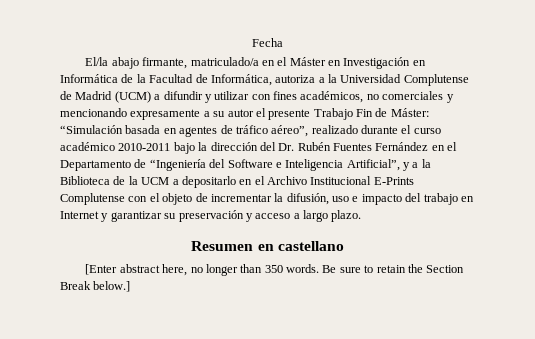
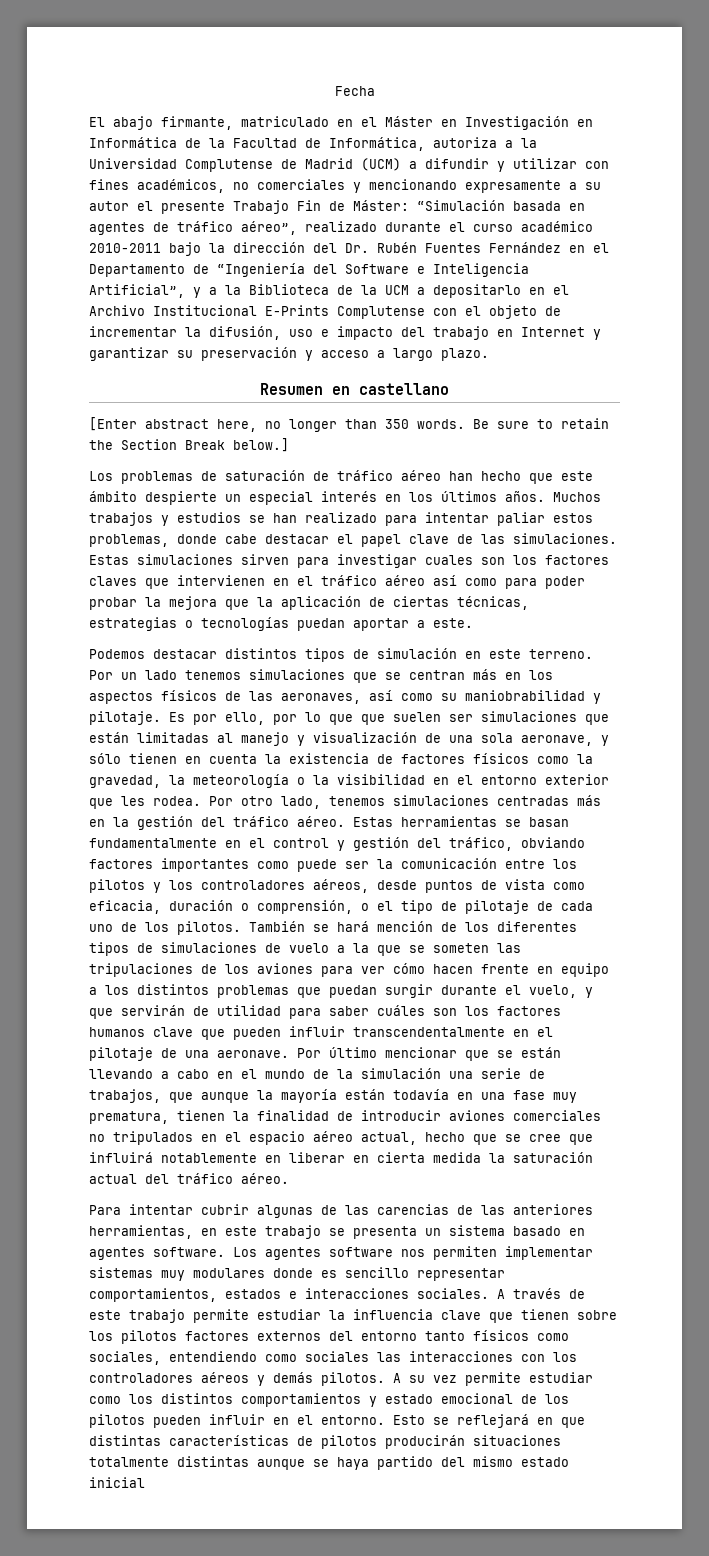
- El/la abajo firmante, matriculado/a en el Máster en Investigación en Informática de la Facultad de Informática, autoriza a la Universidad Complutense de Madrid (UCM) a difundir y utilizar con fines académicos, no comerciales y mencionando expresamente a su autor el presente Trabajo Fin de Máster:
+ El abajo firmante, matriculado en el Máster en Investigación en Informática de la Facultad de Informática, autoriza a la Universidad Complutense de Madrid (UCM) a difundir y utilizar con fines académicos, no comerciales y mencionando expresamente a su autor el presente Trabajo Fin de Máster:
+ Los problemas de saturación de tráfico aéreo han hecho que este ámbito despierte un especial interés en los últimos años. Muchos trabajos y estudios se han realizado para intentar paliar estos problemas, donde cabe destacar el papel clave de las simulaciones. Estas simulaciones sirven para investigar cuales son los factores claves que intervienen en el tráfico aéreo así como para poder probar la mejora que la aplicación de ciertas técnicas, estrategias o tecnologías puedan aportar a este.
+ Podemos destacar distintos tipos de simulación en este terreno. Por un lado tenemos simulaciones que se centran más en los aspectos físicos de las aeronaves, así como su maniobrabilidad y pilotaje. Es por ello, por lo que que suelen ser simulaciones que están limitadas al manejo y visualización de una sola aeronave, y sólo tienen en cuenta la existencia de factores físicos como la gravedad, la meteorología o la visibilidad en el entorno exterior que les rodea. Por otro lado, tenemos simulaciones centradas más en la gestión del tráfico aéreo. Estas herramientas se basan fundamentalmente en el control y gestión del tráfico, obviando factores importantes como puede ser la comunicación entre los pilotos y los controladores aéreos, desde puntos de vista como eficacia, duración o comprensión, o el tipo de pilotaje de cada uno de los pilotos. También se hará mención de los diferentes tipos de simulaciones de vuelo a la que se someten las tripulaciones de los aviones para ver cómo hacen frente en equipo a los distintos problemas que puedan surgir durante el vuelo, y que servirán de utilidad para saber cuáles son los factores humanos clave que pueden influir transcendentalmente en el pilotaje de una aeronave. Por último mencionar que se están llevando a cabo en el mundo de la simulación una serie de trabajos, que aunque la mayoría están todavía en una fase muy prematura, tienen la finalidad de introducir aviones comerciales no tripulados en el espacio aéreo actual, hecho que se cree que influirá notablemente en liberar en cierta medida la saturación actual del tráfico aéreo.
+ Para intentar cubrir algunas de las carencias de las anteriores herramientas, en este trabajo se presenta un sistema basado en agentes software. Los agentes software nos permiten implementar sistemas muy modulares donde es sencillo representar comportamientos, estados e interacciones sociales. A través de este trabajo permite estudiar la influencia clave que tienen sobre los pilotos factores externos del entorno tanto físicos como sociales, entendiendo como sociales las interacciones con los controladores aéreos y demás pilotos. A su vez permite estudiar como los distintos comportamientos y estado emocional de los pilotos pueden influir en el entorno. Esto se reflejará en que distintas características de pilotos producirán situaciones totalmente distintas aunque se haya partido del mismo estado inicial

